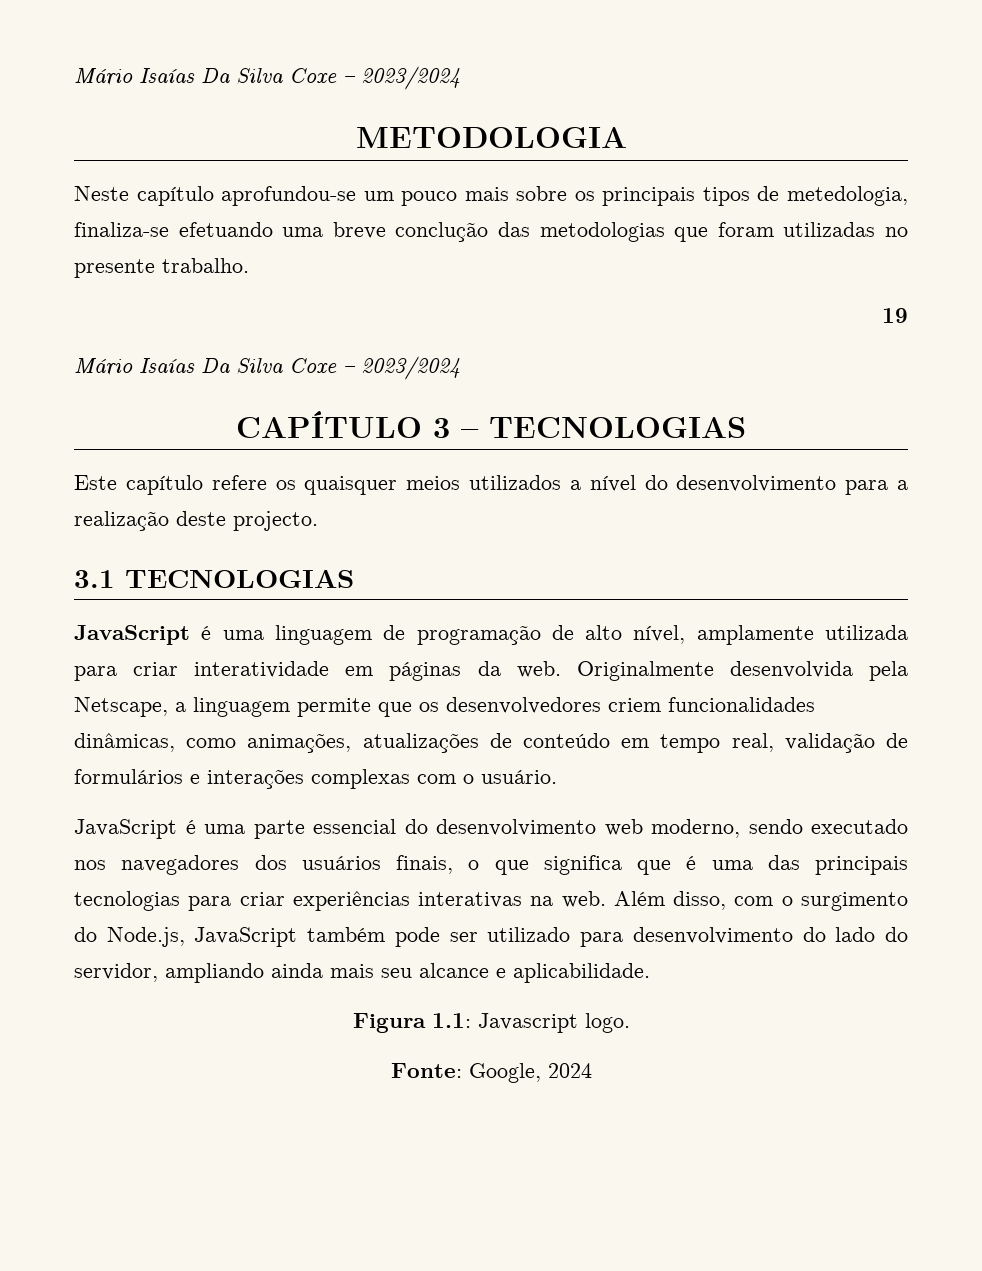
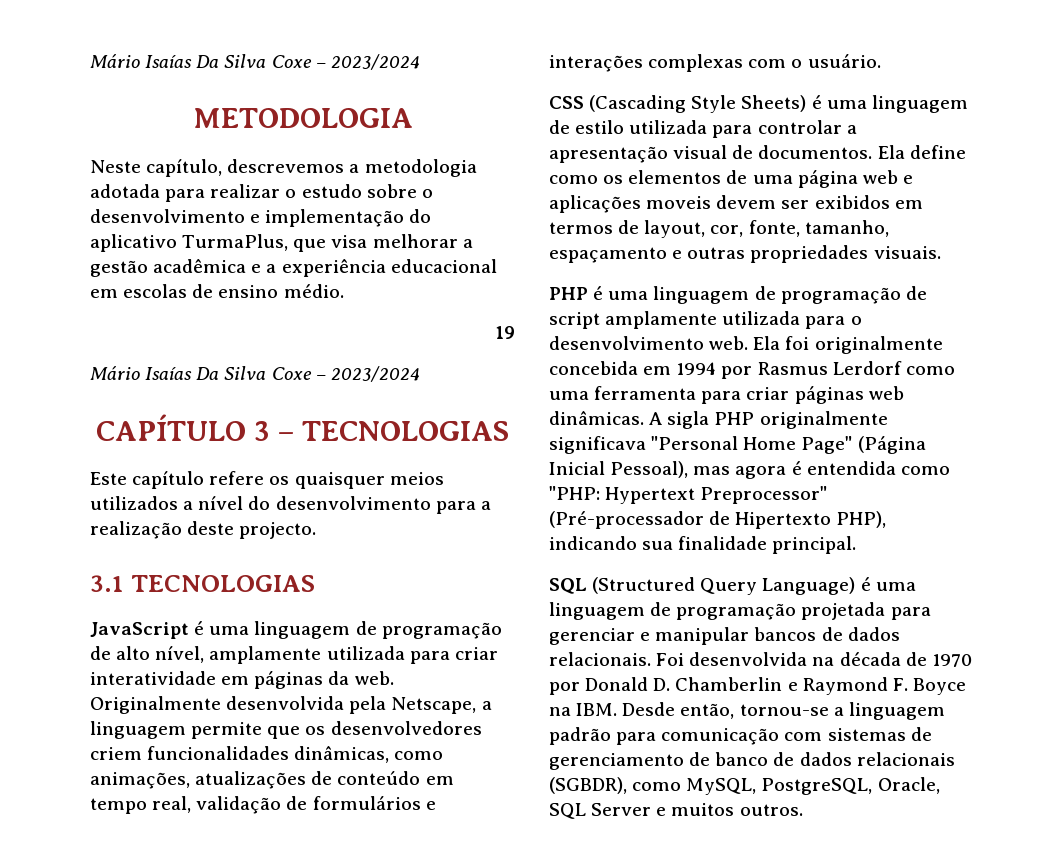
- Neste capítulo aprofundou-se um pouco mais sobre os principais tipos de metedologia, finaliza-se efetuando uma breve conclução das metodologias que foram utilizadas no presente trabalho.
+ Neste capítulo, descrevemos a metodologia adotada para realizar o estudo sobre o desenvolvimento e implementação do aplicativo TurmaPlus, que visa melhorar a gestão acadêmica e a experiência educacional em escolas de ensino médio.
- JavaScript é uma parte essencial do desenvolvimento web moderno, sendo executado nos navegadores dos usuários finais, o que significa que é uma das principais tecnologias para criar experiências interativas na web. Além disso, com o surgimento do Node.js, JavaScript também pode ser utilizado para desenvolvimento do lado do servidor, ampliando ainda mais seu alcance e aplicabilidade.
- Figura 1.1: Javascript logo.
- Fonte: Google, 2024
+ CSS (Cascading Style Sheets) é uma linguagem de estilo utilizada para controlar a apresentação visual de documentos. Ela define como os elementos de uma página web e aplicações moveis devem ser exibidos em termos de layout, cor, fonte, tamanho, espaçamento e outras propriedades visuais.
+ PHP é uma linguagem de programação de script amplamente utilizada para o desenvolvimento web. Ela foi originalmente concebida em 1994 por Rasmus Lerdorf como uma ferramenta para criar páginas web dinâmicas. A sigla PHP originalmente significava "Personal Home Page" (Página Inicial Pessoal), mas agora é entendida como "PHP: Hypertext Preprocessor" (Pré-processador de Hipertexto PHP), indicando sua finalidade principal.
+ SQL (Structured Query Language) é uma linguagem de programação projetada para gerenciar e manipular bancos de dados relacionais. Foi desenvolvida na década de 1970 por Donald D. Chamberlin e Raymond F. Boyce na IBM. Desde então, tornou-se a linguagem padrão para comunicação com sistemas de gerenciamento de banco de dados relacionais (SGBDR), como MySQL, PostgreSQL, Oracle, SQL Server e muitos outros.

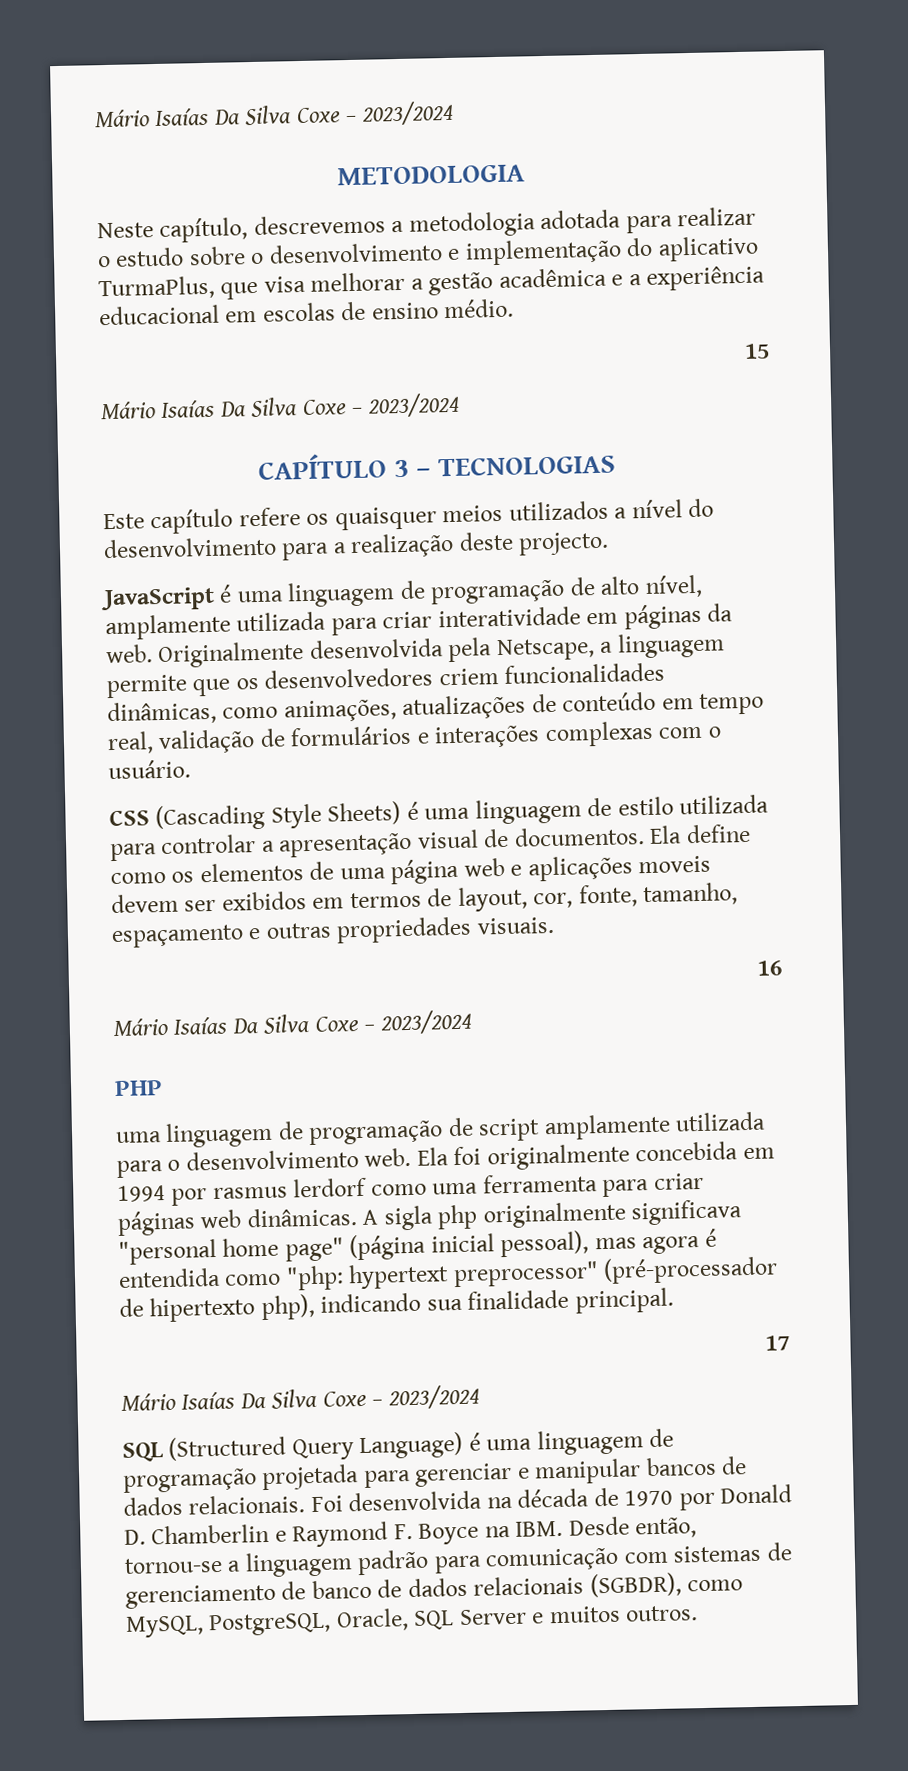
- 19
+ 15
- 3.1 TECNOLOGIAS
- PHP é uma linguagem de programação de script amplamente utilizada para o desenvolvimento web.
+ 16
+ Mário Isaías Da Silva Coxe – 2023/2024
+ PHP
+ uma linguagem de programação de script amplamente utilizada para o desenvolvimento web.
- Ela foi originalmente concebida em 1994 por Rasmus Lerdorf como uma ferramenta para criar páginas web dinâmicas.
+ Ela foi originalmente concebida em 1994 por rasmus lerdorf como uma ferramenta para criar páginas web dinâmicas.
- A sigla PHP originalmente significava "Personal Home Page" (Página Inicial Pessoal), mas agora é entendida como "PHP: Hypertext Preprocessor" (Pré-processador de Hipertexto PHP), indicando sua finalidade principal.
+ A sigla php originalmente significava "personal home page" (página inicial pessoal), mas agora é entendida como "php: hypertext preprocessor" (pré-processador de hipertexto php), indicando sua finalidade principal.
+ 17
+ Mário Isaías Da Silva Coxe – 2023/2024

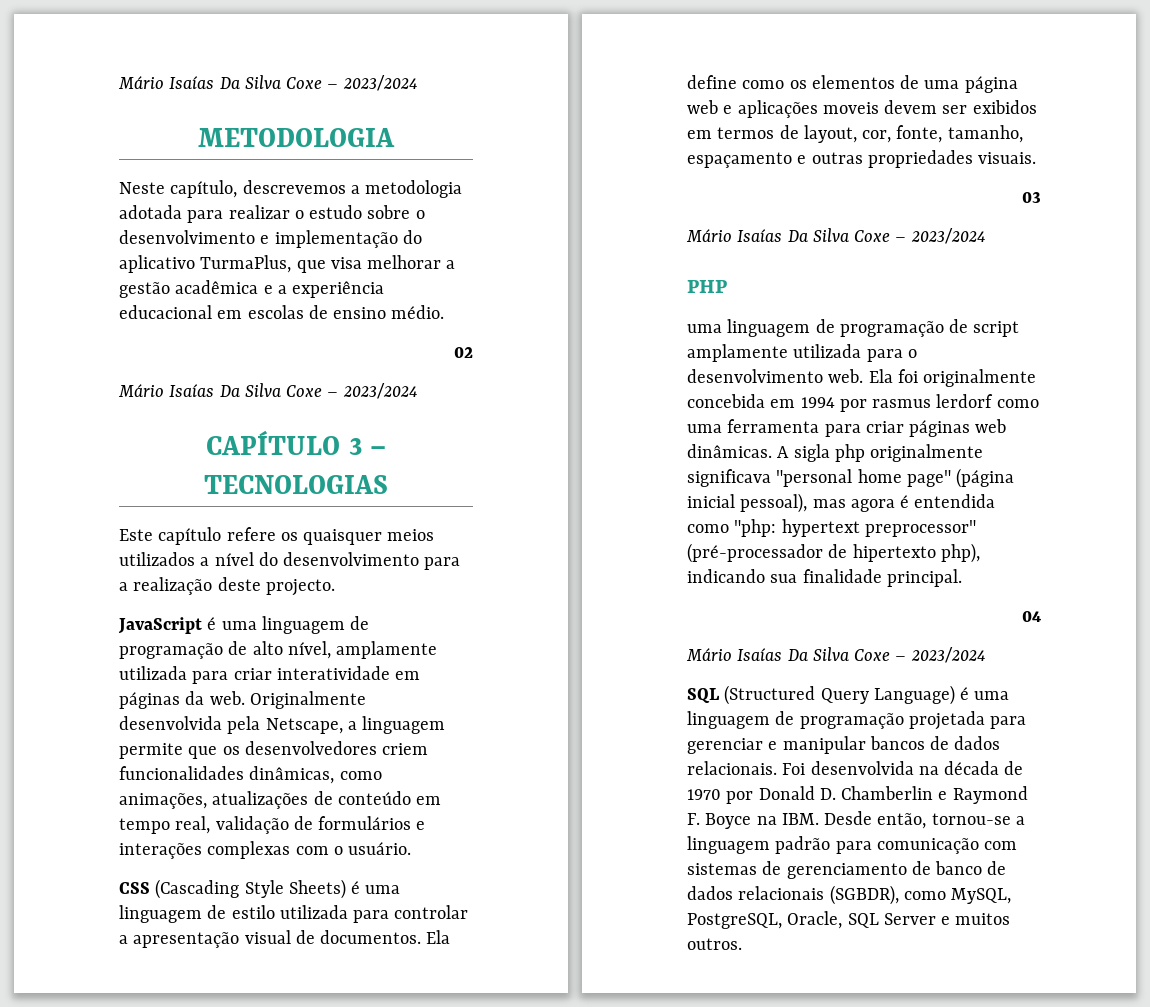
- 15
+ 02
- 16
+ 03
- 17
+ 04

